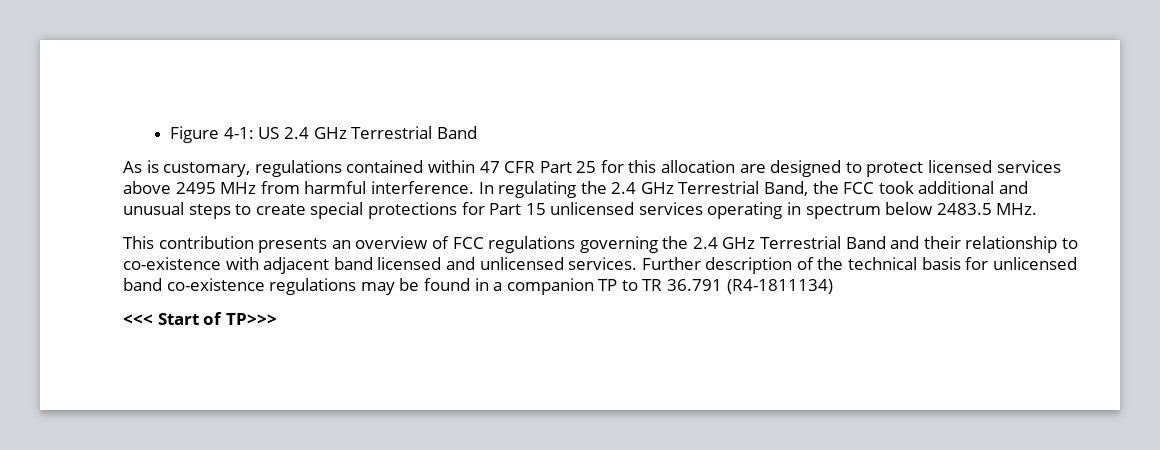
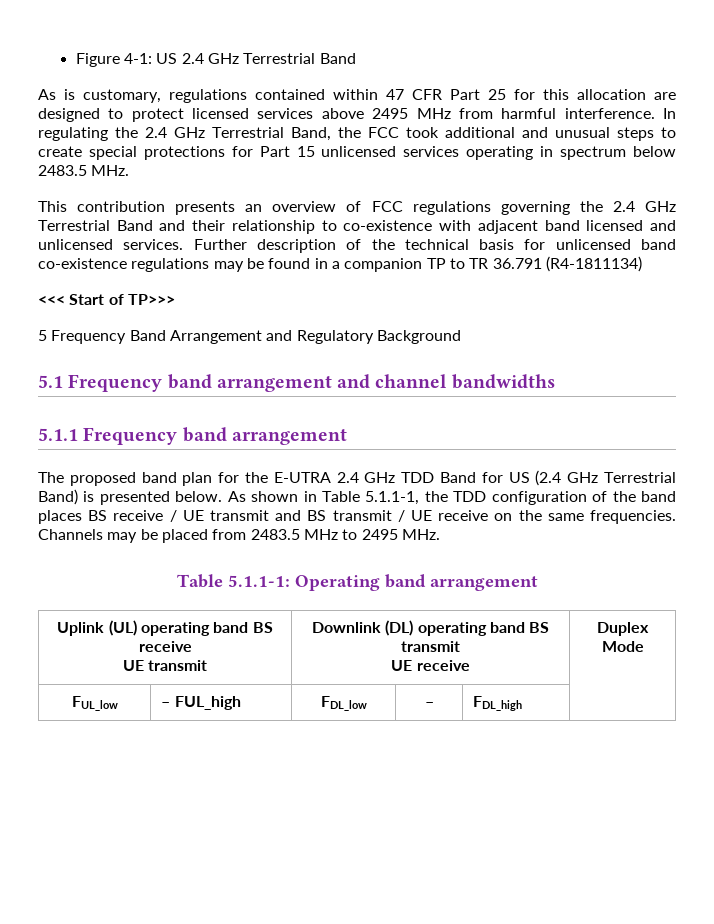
+ 5 Frequency Band Arrangement and Regulatory Background
+ 5.1 Frequency band arrangement and channel bandwidths
+ 5.1.1 Frequency band arrangement
+ The proposed band plan for the E-UTRA 2.4 GHz TDD Band for US (2.4 GHz Terrestrial Band) is presented below. As shown in Table 5.1.1-1, the TDD configuration of the band places BS receive / UE transmit and BS transmit / UE receive on the same frequencies. Channels may be placed from 2483.5 MHz to 2495 MHz.
+ Table 5.1.1-1: Operating band arrangement
+ Uplink (UL) operating band BS receive
+ UE transmit | Downlink (DL) operating band BS transmit
+ UE receive | Duplex Mode
+ FUL_low | – FUL_high | FDL_low | – | FDL_high |

